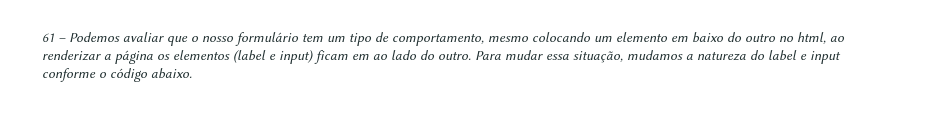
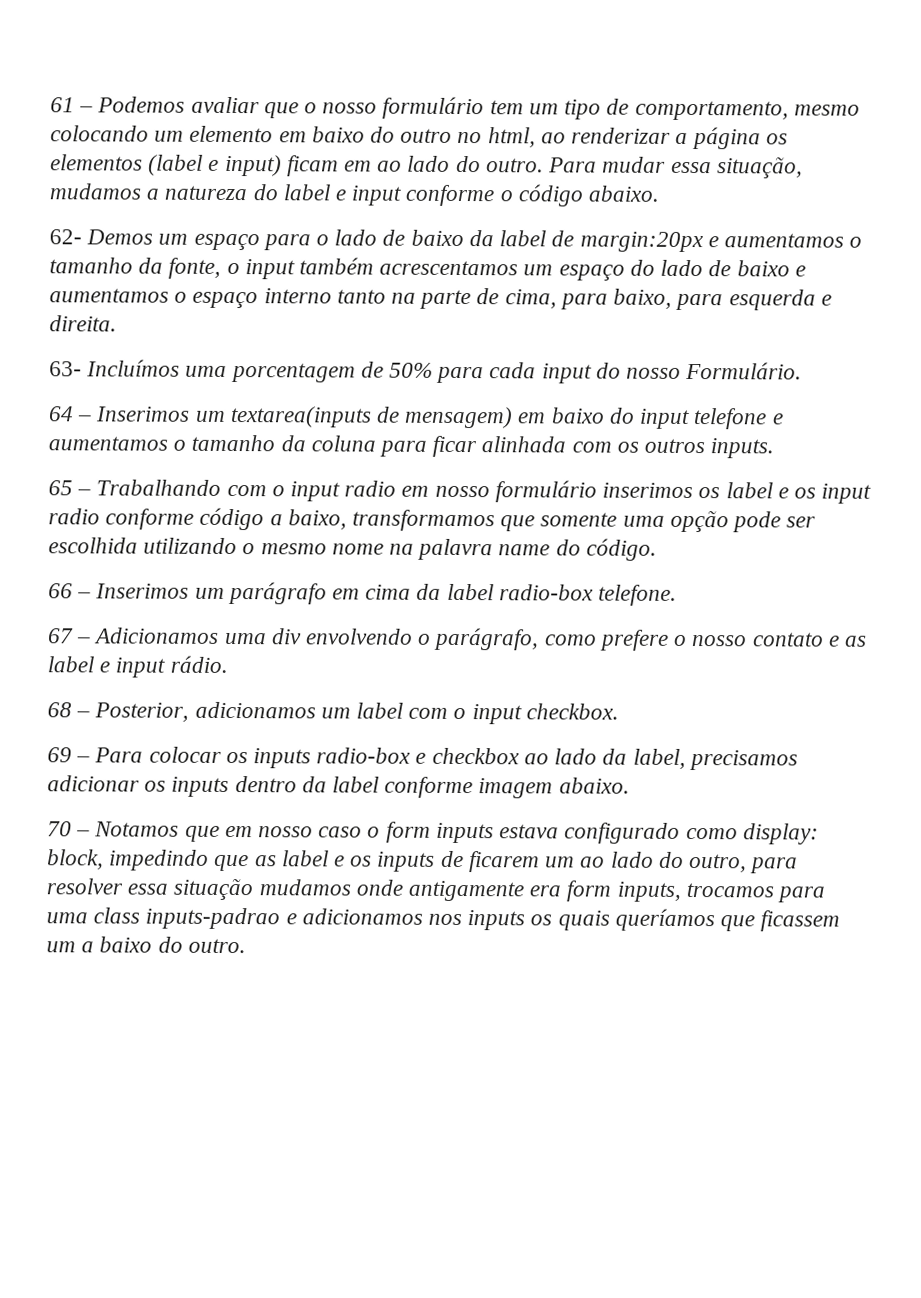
+ 62- Demos um espaço para o lado de baixo da label de margin:20px e aumentamos o tamanho da fonte, o input também acrescentamos um espaço do lado de baixo e aumentamos o espaço interno tanto na parte de cima, para baixo, para esquerda e direita.
+ 63- Incluímos uma porcentagem de 50% para cada input do nosso Formulário.
+ 64 – Inserimos um textarea(inputs de mensagem) em baixo do input telefone e aumentamos o tamanho da coluna para ficar alinhada com os outros inputs.
+ 65 – Trabalhando com o input radio em nosso formulário inserimos os label e os input radio conforme código a baixo, transformamos que somente uma opção pode ser escolhida utilizando o mesmo nome na palavra name do código.
+ 66 – Inserimos um parágrafo em cima da label radio-box telefone.
+ 67 – Adicionamos uma div envolvendo o parágrafo, como prefere o nosso contato e as label e input rádio.
+ 68 – Posterior, adicionamos um label com o input checkbox.
+ 69 – Para colocar os inputs radio-box e checkbox ao lado da label, precisamos adicionar os inputs dentro da label conforme imagem abaixo.
+ 70 – Notamos que em nosso caso o form inputs estava configurado como display: block, impedindo que as label e os inputs de ficarem um ao lado do outro, para resolver essa situação mudamos onde antigamente era form inputs, trocamos para uma class inputs-padrao e adicionamos nos inputs os quais queríamos que ficassem um a baixo do outro.

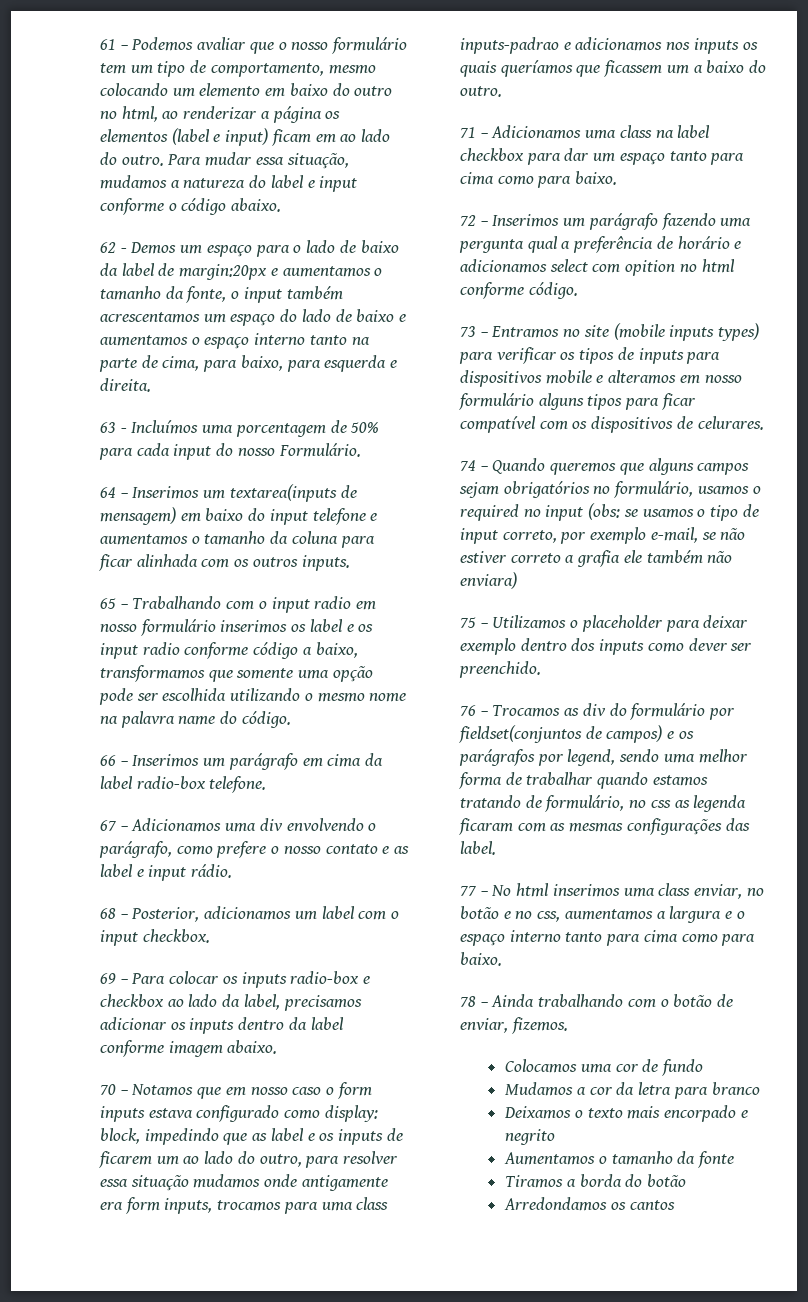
- 62- Demos um espaço para o lado de baixo da label de margin:20px e aumentamos o tamanho da fonte, o input também acrescentamos um espaço do lado de baixo e aumentamos o espaço interno tanto na parte de cima, para baixo, para esquerda e direita.
+ 62 - Demos um espaço para o lado de baixo da label de margin:20px e aumentamos o tamanho da fonte, o input também acrescentamos um espaço do lado de baixo e aumentamos o espaço interno tanto na parte de cima, para baixo, para esquerda e direita.
- 63- Incluímos uma porcentagem de 50% para cada input do nosso Formulário.
+ 63 - Incluímos uma porcentagem de 50% para cada input do nosso Formulário.
+ 71 – Adicionamos uma class na label checkbox para dar um espaço tanto para cima como para baixo.
+ 72 – Inserimos um parágrafo fazendo uma pergunta qual a preferência de horário e adicionamos select com opition no html conforme código.
+ 73 – Entramos no site (mobile inputs types) para verificar os tipos de inputs para dispositivos mobile e alteramos em nosso formulário alguns tipos para ficar compatível com os dispositivos de celurares.
+ 74 – Quando queremos que alguns campos sejam obrigatórios no formulário, usamos o required no input (obs: se usamos o tipo de input correto, por exemplo e-mail, se não estiver correto a grafia ele também não enviara)
+ 75 – Utilizamos o placeholder para deixar exemplo dentro dos inputs como dever ser preenchido.
+ 76 – Trocamos as div do formulário por fieldset(conjuntos de campos) e os parágrafos por legend, sendo uma melhor forma de trabalhar quando estamos tratando de formulário, no css as legenda ficaram com as mesmas configurações das label.
+ 77 – No html inserimos uma class enviar, no botão e no css, aumentamos a largura e o espaço interno tanto para cima como para baixo.
+ 78 – Ainda trabalhando com o botão de enviar, fizemos.
+ Colocamos uma cor de fundo
+ Mudamos a cor da letra para branco
+ Deixamos o texto mais encorpado e negrito
+ Aumentamos o tamanho da fonte
+ Tiramos a borda do botão
+ Arredondamos os cantos

